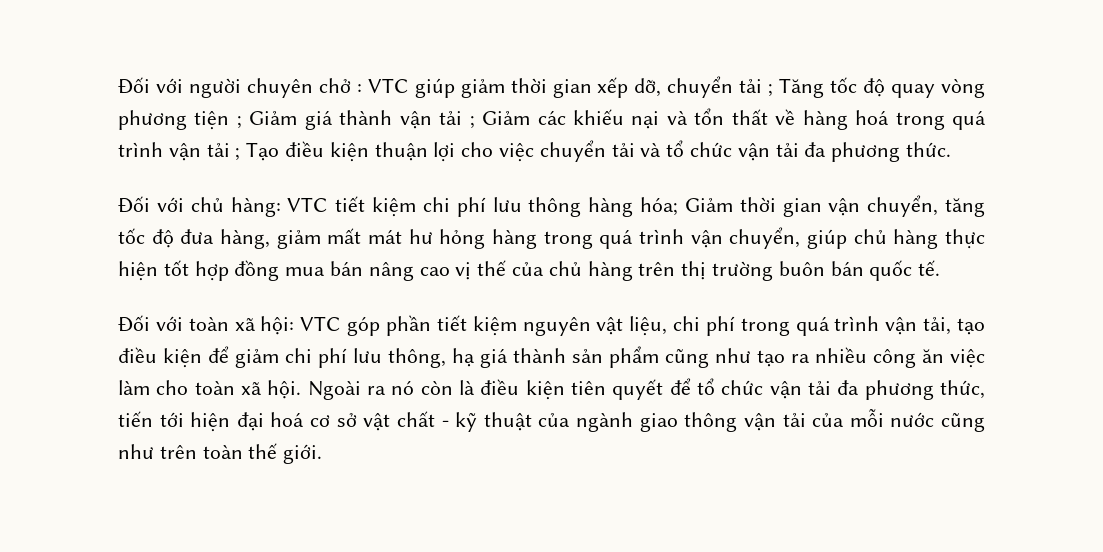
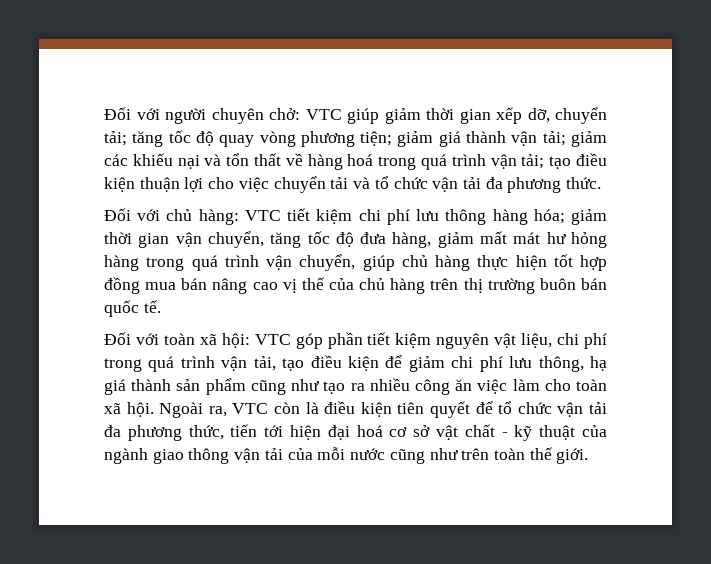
- Đối với người chuyên chở : VTC giúp giảm thời gian xếp dỡ, chuyển tải ; Tăng tốc độ quay vòng phương tiện ; Giảm giá thành vận tải ; Giảm các khiếu nại và tổn thất về hàng hoá trong quá trình vận tải ; Tạo điều kiện thuận lợi cho việc chuyển tải và tổ chức vận tải đa phương thức.
+ Đối với người chuyên chở: VTC giúp giảm thời gian xếp dỡ, chuyển tải; tăng tốc độ quay vòng phương tiện; giảm giá thành vận tải; giảm các khiếu nại và tổn thất về hàng hoá trong quá trình vận tải; tạo điều kiện thuận lợi cho việc chuyển tải và tổ chức vận tải đa phương thức.
- Đối với chủ hàng: VTC tiết kiệm chi phí lưu thông hàng hóa; Giảm thời gian vận chuyển, tăng tốc độ đưa hàng, giảm mất mát hư hỏng hàng trong quá trình vận chuyển, giúp chủ hàng thực hiện tốt hợp đồng mua bán nâng cao vị thế của chủ hàng trên thị trường buôn bán quốc tế.
+ Đối với chủ hàng: VTC tiết kiệm chi phí lưu thông hàng hóa; giảm thời gian vận chuyển, tăng tốc độ đưa hàng, giảm mất mát hư hỏng hàng trong quá trình vận chuyển, giúp chủ hàng thực hiện tốt hợp đồng mua bán nâng cao vị thế của chủ hàng trên thị trường buôn bán quốc tế.
- Ngoài ra nó còn là điều kiện tiên quyết để tổ chức vận tải đa phương thức, tiến tới hiện đại hoá cơ sở vật chất - kỹ thuật của ngành giao thông vận tải của mỗi nước cũng như trên toàn thế giới.
+ Ngoài ra, VTC còn là điều kiện tiên quyết để tổ chức vận tải đa phương thức, tiến tới hiện đại hoá cơ sở vật chất - kỹ thuật của ngành giao thông vận tải của mỗi nước cũng như trên toàn thế giới.

